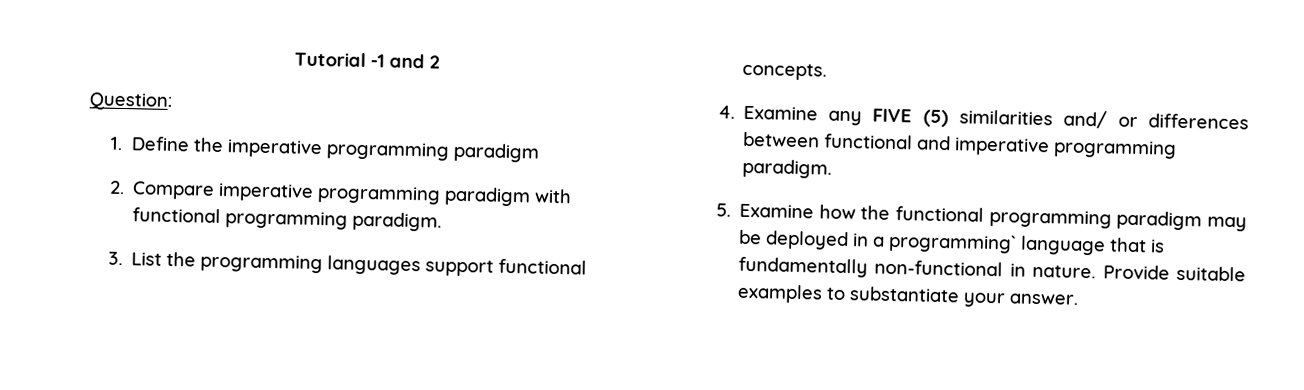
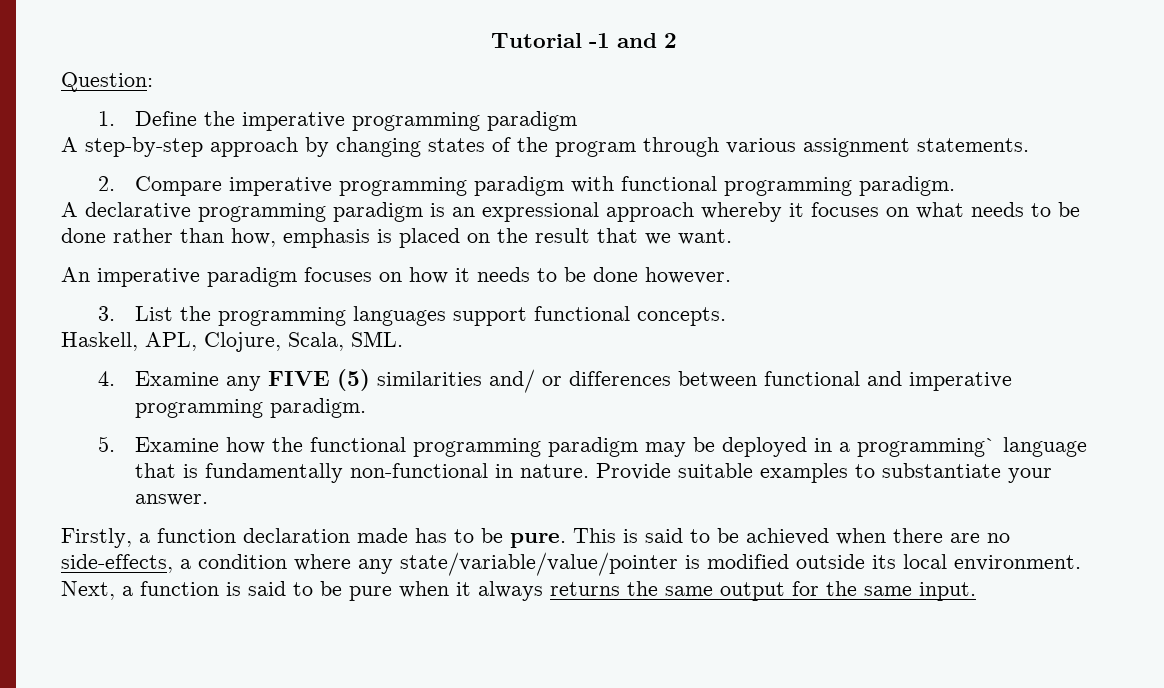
+ A step-by-step approach by changing states of the program through various assignment statements.
+ A declarative programming paradigm is an expressional approach whereby it focuses on what needs to be done rather than how, emphasis is placed on the result that we want.
+ An imperative paradigm focuses on how it needs to be done however.
+ Haskell, APL, Clojure, Scala, SML.
+ Firstly, a function declaration made has to be pure. This is said to be achieved when there are no side-effects, a condition where any state/variable/value/pointer is modified outside its local environment. Next, a function is said to be pure when it always returns the same output for the same input.

